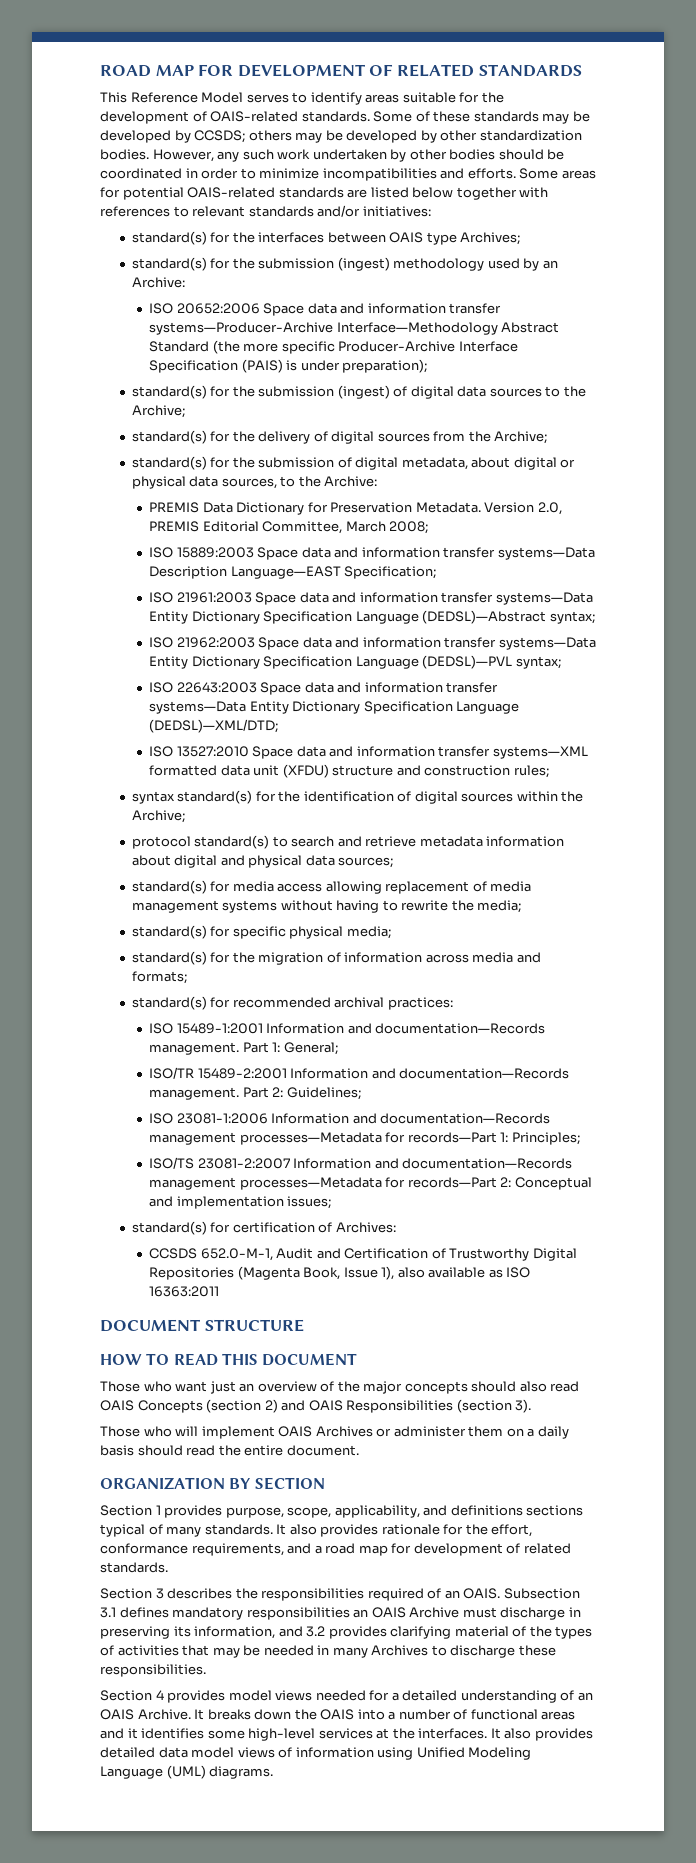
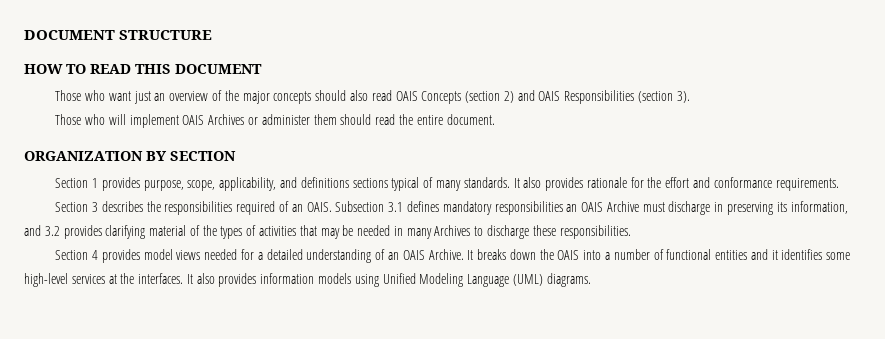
- ROAD MAP FOR DEVELOPMENT OF RELATED STANDARDS
- This Reference Model serves to identify areas suitable for the development of OAIS-related standards. Some of these standards may be developed by CCSDS; others may be developed by other standardization bodies. However, any such work undertaken by other bodies should be coordinated in order to minimize incompatibilities and efforts. Some areas for potential OAIS-related standards are listed below together with references to relevant standards and/or initiatives:
- standard(s) for the interfaces between OAIS type Archives;
- standard(s) for the submission (ingest) methodology used by an Archive:
- ISO 20652:2006 Space data and information transfer systems—Producer-Archive Interface—Methodology Abstract Standard (the more specific Producer-Archive Interface Specification (PAIS) is under preparation);
- standard(s) for the submission (ingest) of digital data sources to the Archive;
- standard(s) for the delivery of digital sources from the Archive;
- standard(s) for the submission of digital metadata, about digital or physical data sources, to the Archive:
- PREMIS Data Dictionary for Preservation Metadata. Version 2.0, PREMIS Editorial Committee, March 2008;
- ISO 15889:2003 Space data and information transfer systems—Data Description Language—EAST Specification;
- ISO 21961:2003 Space data and information transfer systems—Data Entity Dictionary Specification Language (DEDSL)—Abstract syntax;
- ISO 21962:2003 Space data and information transfer systems—Data Entity Dictionary Specification Language (DEDSL)—PVL syntax;
- ISO 22643:2003 Space data and information transfer systems—Data Entity Dictionary Specification Language (DEDSL)—XML/DTD;
- ISO 13527:2010 Space data and information transfer systems—XML formatted data unit (XFDU) structure and construction rules;
- syntax standard(s) for the identification of digital sources within the Archive;
- protocol standard(s) to search and retrieve metadata information about digital and physical data sources;
- standard(s) for media access allowing replacement of media management systems without having to rewrite the media;
- standard(s) for specific physical media;
- standard(s) for the migration of information across media and formats;
- standard(s) for recommended archival practices:
- ISO 15489-1:2001 Information and documentation—Records management. Part 1: General;
- ISO/TR 15489-2:2001 Information and documentation—Records management. Part 2: Guidelines;
- ISO 23081-1:2006 Information and documentation—Records management processes—Metadata for records—Part 1: Principles;
- ISO/TS 23081-2:2007 Information and documentation—Records management processes—Metadata for records—Part 2: Conceptual and implementation issues;
- standard(s) for certification of Archives:
- CCSDS 652.0-M-1, Audit and Certification of Trustworthy Digital Repositories (Magenta Book, Issue 1), also available as ISO 16363:2011
- Those who will implement OAIS Archives or administer them on a daily basis should read the entire document.
+ Those who will implement OAIS Archives or administer them should read the entire document.
- It also provides rationale for the effort, conformance requirements, and a road map for development of related standards.
+ It also provides rationale for the effort and conformance requirements.
- It breaks down the OAIS into a number of functional areas and it identifies some high-level services at the interfaces.
+ It breaks down the OAIS into a number of functional entities and it identifies some high-level services at the interfaces.
- It also provides detailed data model views of information using Unified Modeling Language (UML) diagrams.
+ It also provides information models using Unified Modeling Language (UML) diagrams.

